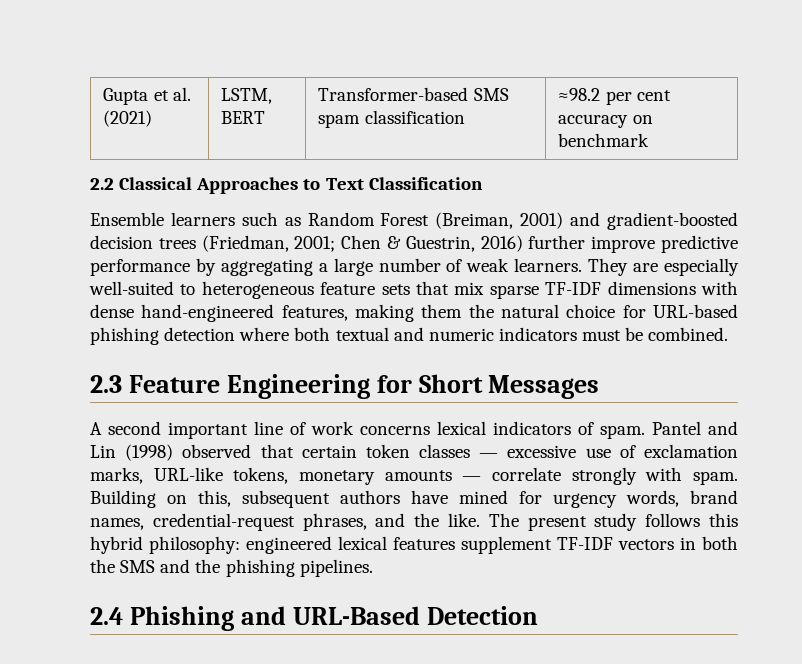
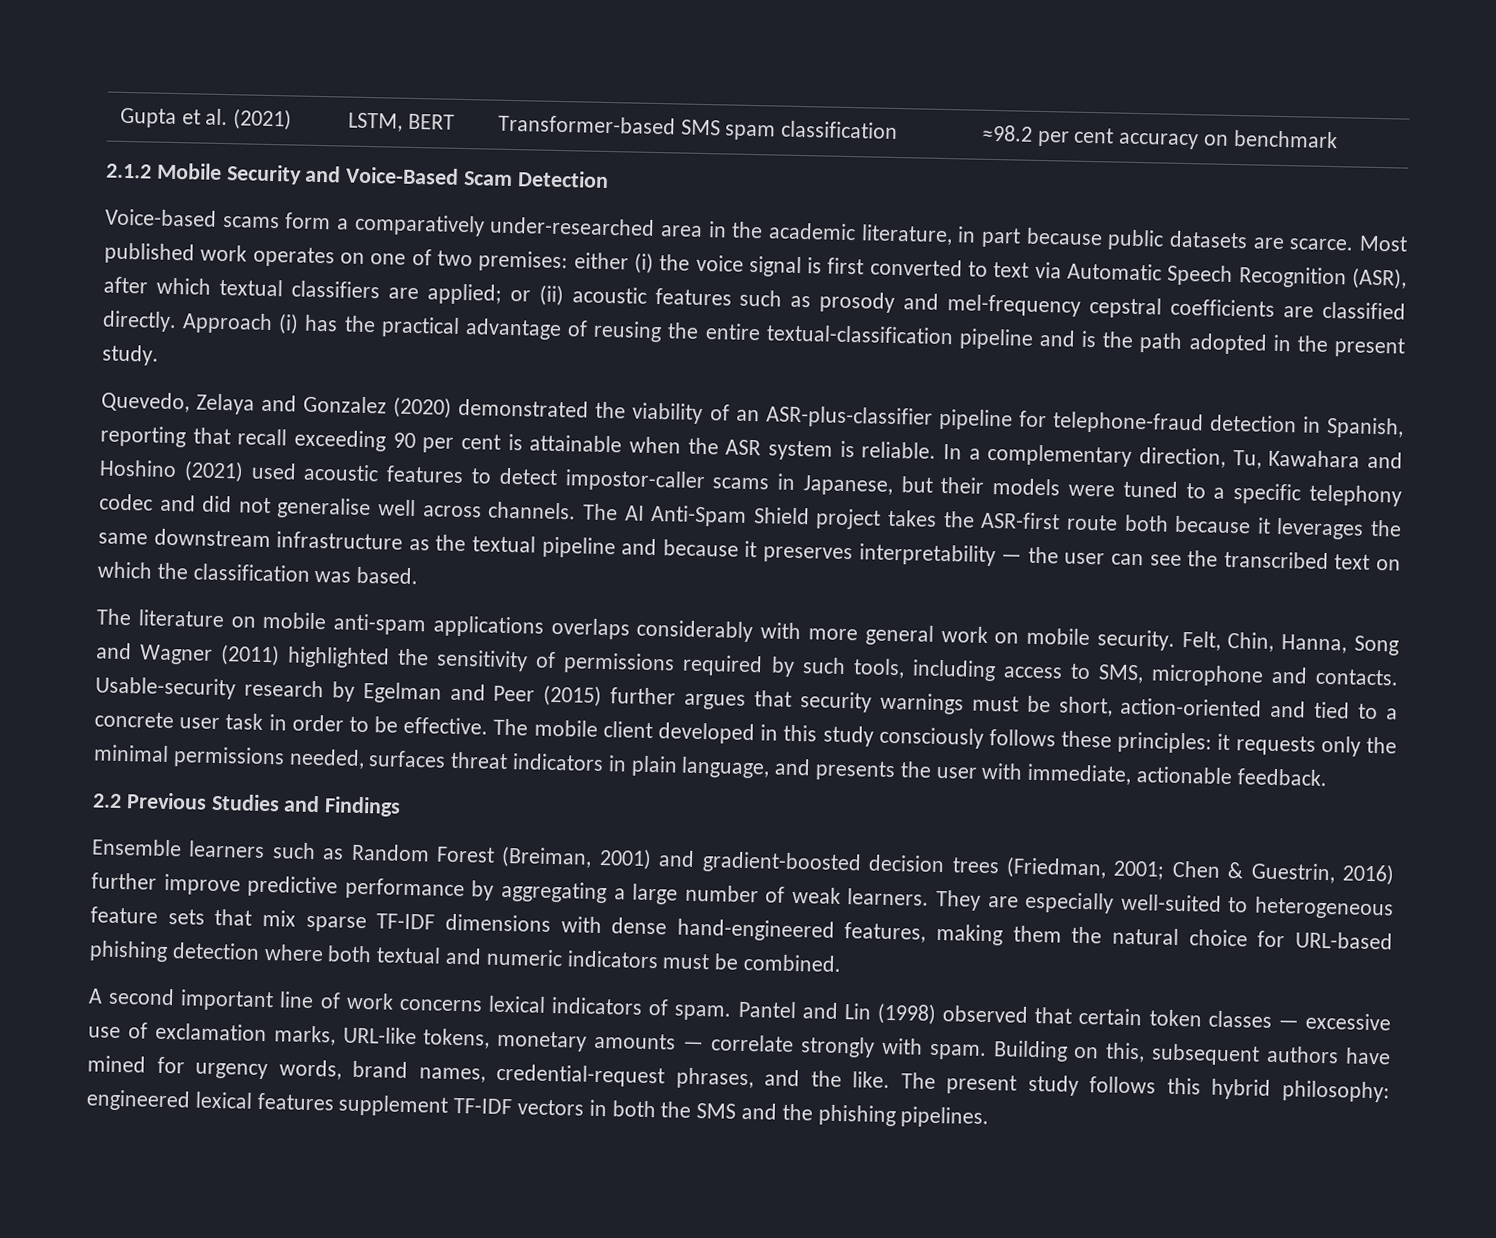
- 2.2 Classical Approaches to Text Classification
+ 2.1.2 Mobile Security and Voice-Based Scam Detection
+ Voice-based scams form a comparatively under-researched area in the academic literature, in part because public datasets are scarce. Most published work operates on one of two premises: either (i) the voice signal is first converted to text via Automatic Speech Recognition (ASR), after which textual classifiers are applied; or (ii) acoustic features such as prosody and mel-frequency cepstral coefficients are classified directly. Approach (i) has the practical advantage of reusing the entire textual-classification pipeline and is the path adopted in the present study.
+ Quevedo, Zelaya and Gonzalez (2020) demonstrated the viability of an ASR-plus-classifier pipeline for telephone-fraud detection in Spanish, reporting that recall exceeding 90 per cent is attainable when the ASR system is reliable. In a complementary direction, Tu, Kawahara and Hoshino (2021) used acoustic features to detect impostor-caller scams in Japanese, but their models were tuned to a specific telephony codec and did not generalise well across channels. The AI Anti-Spam Shield project takes the ASR-first route both because it leverages the same downstream infrastructure as the textual pipeline and because it preserves interpretability — the user can see the transcribed text on which the classification was based.
+ The literature on mobile anti-spam applications overlaps considerably with more general work on mobile security. Felt, Chin, Hanna, Song and Wagner (2011) highlighted the sensitivity of permissions required by such tools, including access to SMS, microphone and contacts. Usable-security research by Egelman and Peer (2015) further argues that security warnings must be short, action-oriented and tied to a concrete user task in order to be effective. The mobile client developed in this study consciously follows these principles: it requests only the minimal permissions needed, surfaces threat indicators in plain language, and presents the user with immediate, actionable feedback.
+ 2.2 Previous Studies and Findings
- 2.3 Feature Engineering for Short Messages
- 2.4 Phishing and URL-Based Detection

